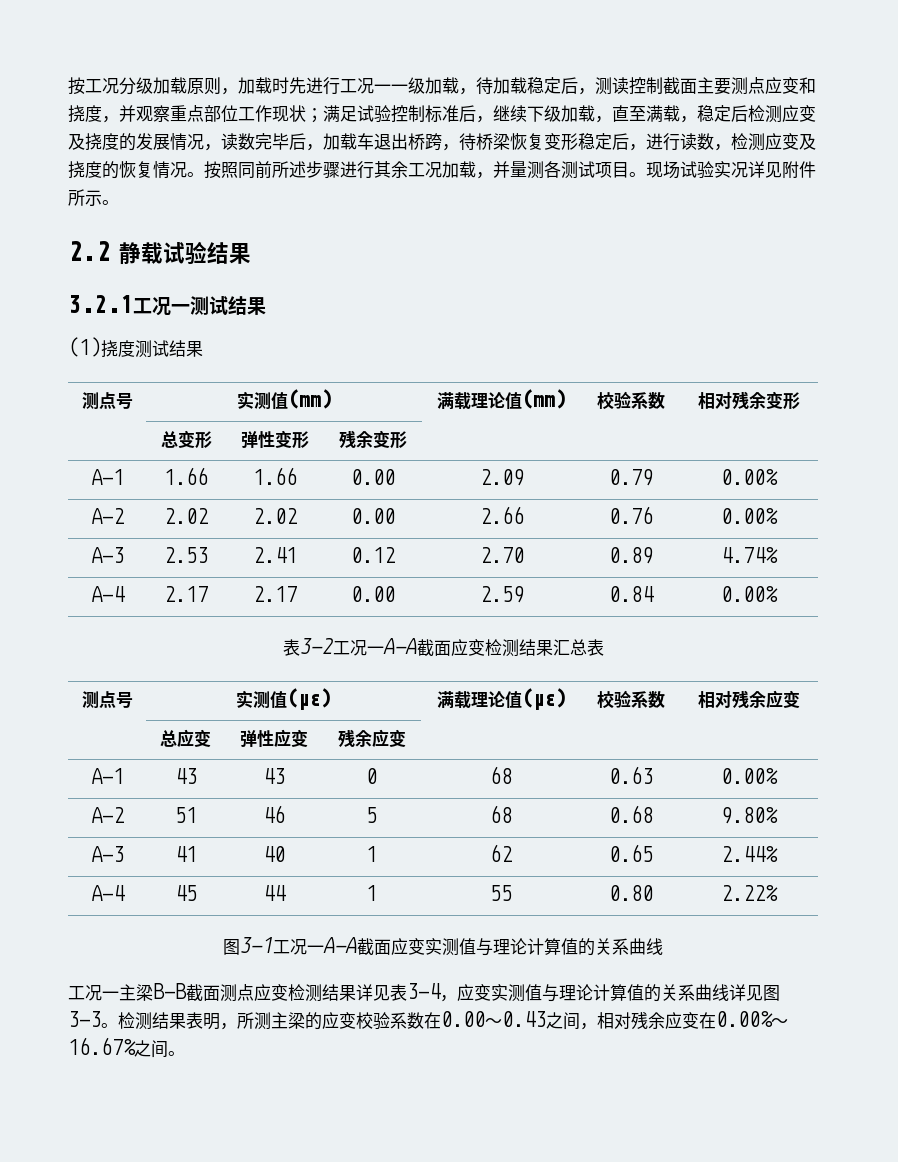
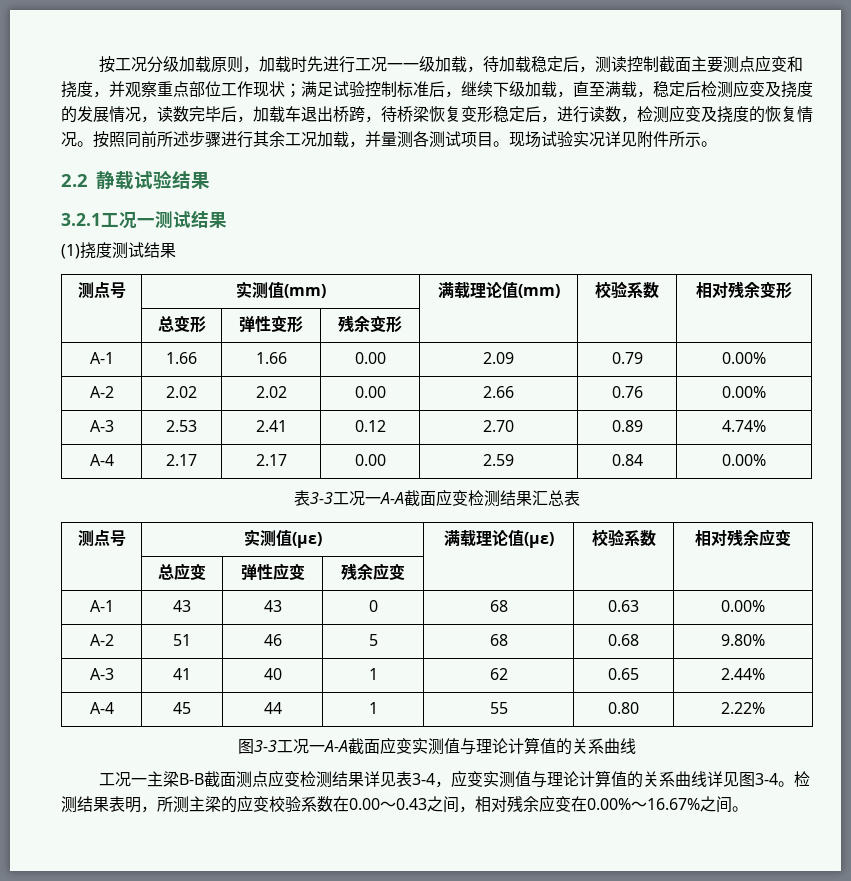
- 表3-2工况一A-A截面应变检测结果汇总表
+ 表3-3工况一A-A截面应变检测结果汇总表
- 图3-1工况一A-A截面应变实测值与理论计算值的关系曲线
+ 图3-3工况一A-A截面应变实测值与理论计算值的关系曲线
- 工况一主梁B-B截面测点应变检测结果详见表3-4，应变实测值与理论计算值的关系曲线详见图3-3。
+ 工况一主梁B-B截面测点应变检测结果详见表3-4，应变实测值与理论计算值的关系曲线详见图3-4。

